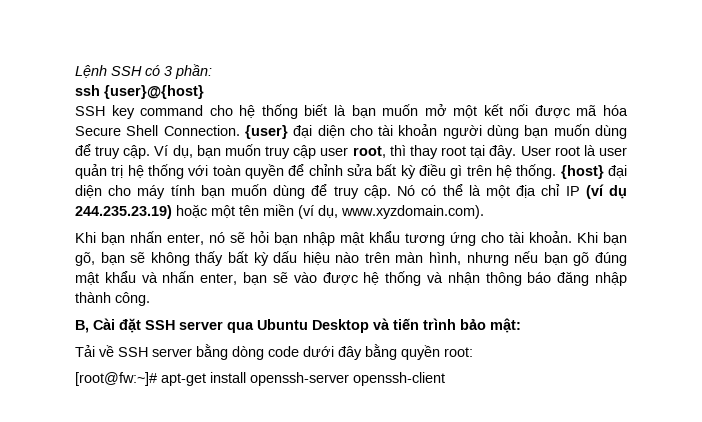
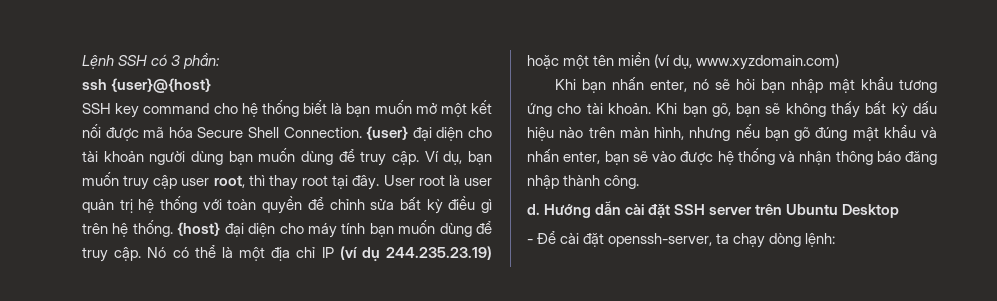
- Nó có thể là một địa chỉ IP (ví dụ 244.235.23.19) hoặc một tên miền (ví dụ, www.xyzdomain.com).
+ Nó có thể là một địa chỉ IP (ví dụ 244.235.23.19) hoặc một tên miền (ví dụ, www.xyzdomain.com)
- B, Cài đặt SSH server qua Ubuntu Desktop và tiến trình bảo mật:
- Tải về SSH server bằng dòng code dưới đây bằng quyền root:
- [root@fw:~]# apt-get install openssh-server openssh-client
+ d. Hướng dẫn cài đặt SSH server trên Ubuntu Desktop
+ - Để cài đặt openssh-server, ta chạy dòng lệnh:

